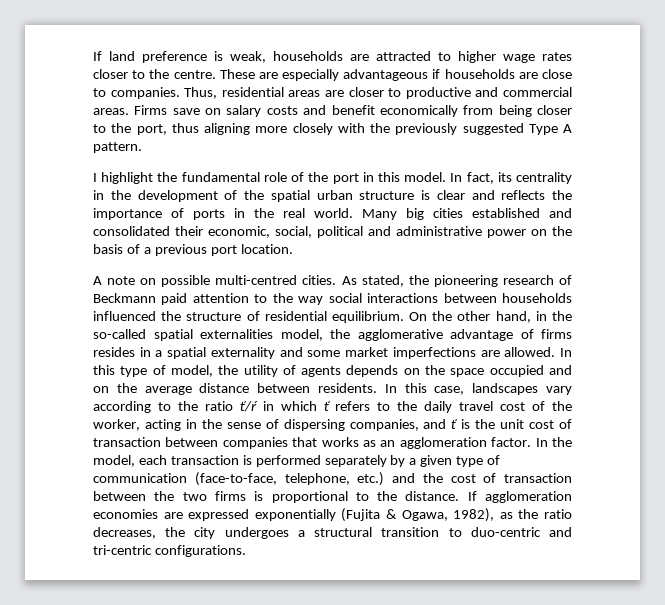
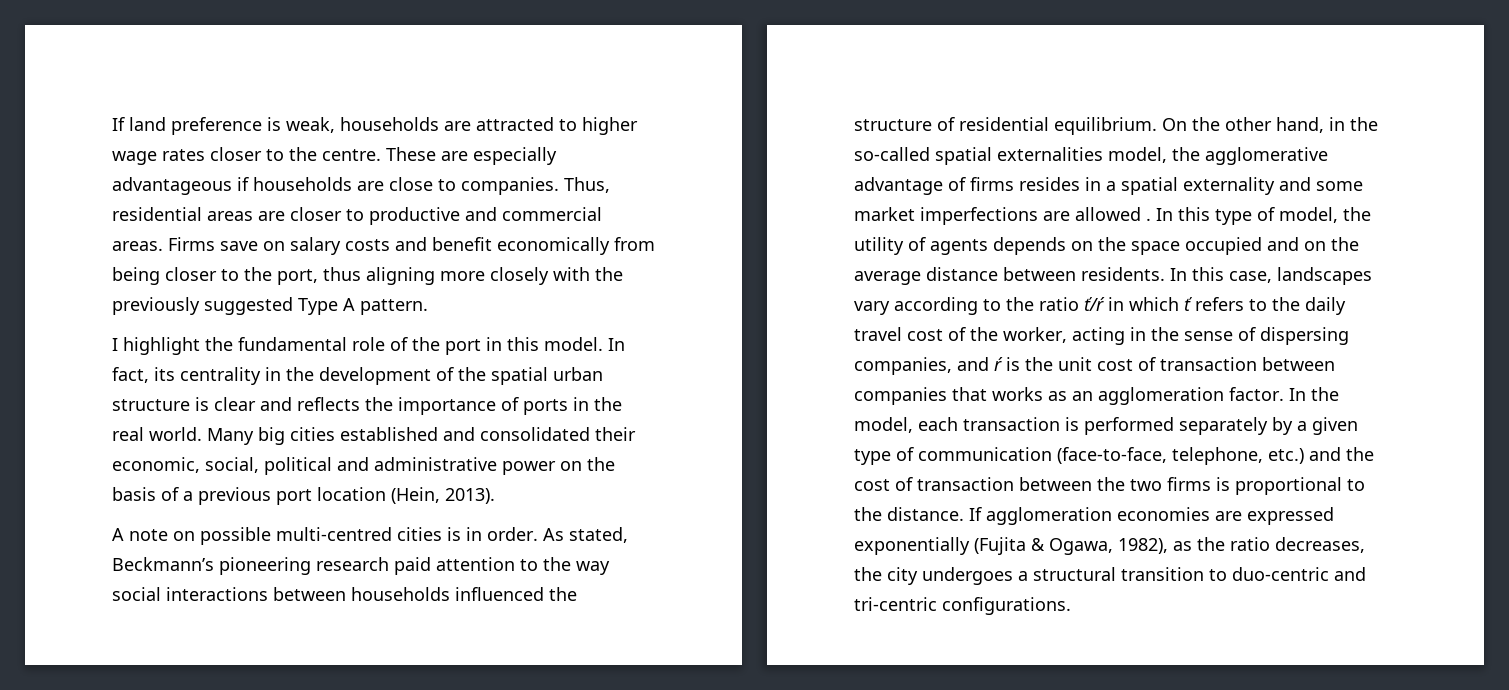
- Many big cities established and consolidated their economic, social, political and administrative power on the basis of a previous port location.
+ Many big cities established and consolidated their economic, social, political and administrative power on the basis of a previous port location (Hein, 2013).
- A note on possible multi-centred cities.
+ A note on possible multi-centred cities is in order.
- As stated, the pioneering research of Beckmann paid attention to the way social interactions between households influenced the structure of residential equilibrium.
+ As stated, Beckmann’s pioneering research paid attention to the way social interactions between households influenced the structure of residential equilibrium.
- On the other hand, in the so-called spatial externalities model, the agglomerative advantage of firms resides in a spatial externality and some market imperfections are allowed.
+ On the other hand, in the so-called spatial externalities model, the agglomerative advantage of firms resides in a spatial externality and some market imperfections are allowed .
- In this case, landscapes vary according to the ratio ť/ŕ in which ť refers to the daily travel cost of the worker, acting in the sense of dispersing companies, and ť is the unit cost of transaction between companies that works as an agglomeration factor.
+ In this case, landscapes vary according to the ratio ť/ŕ in which ť refers to the daily travel cost of the worker, acting in the sense of dispersing companies, and ŕ is the unit cost of transaction between companies that works as an agglomeration factor.

